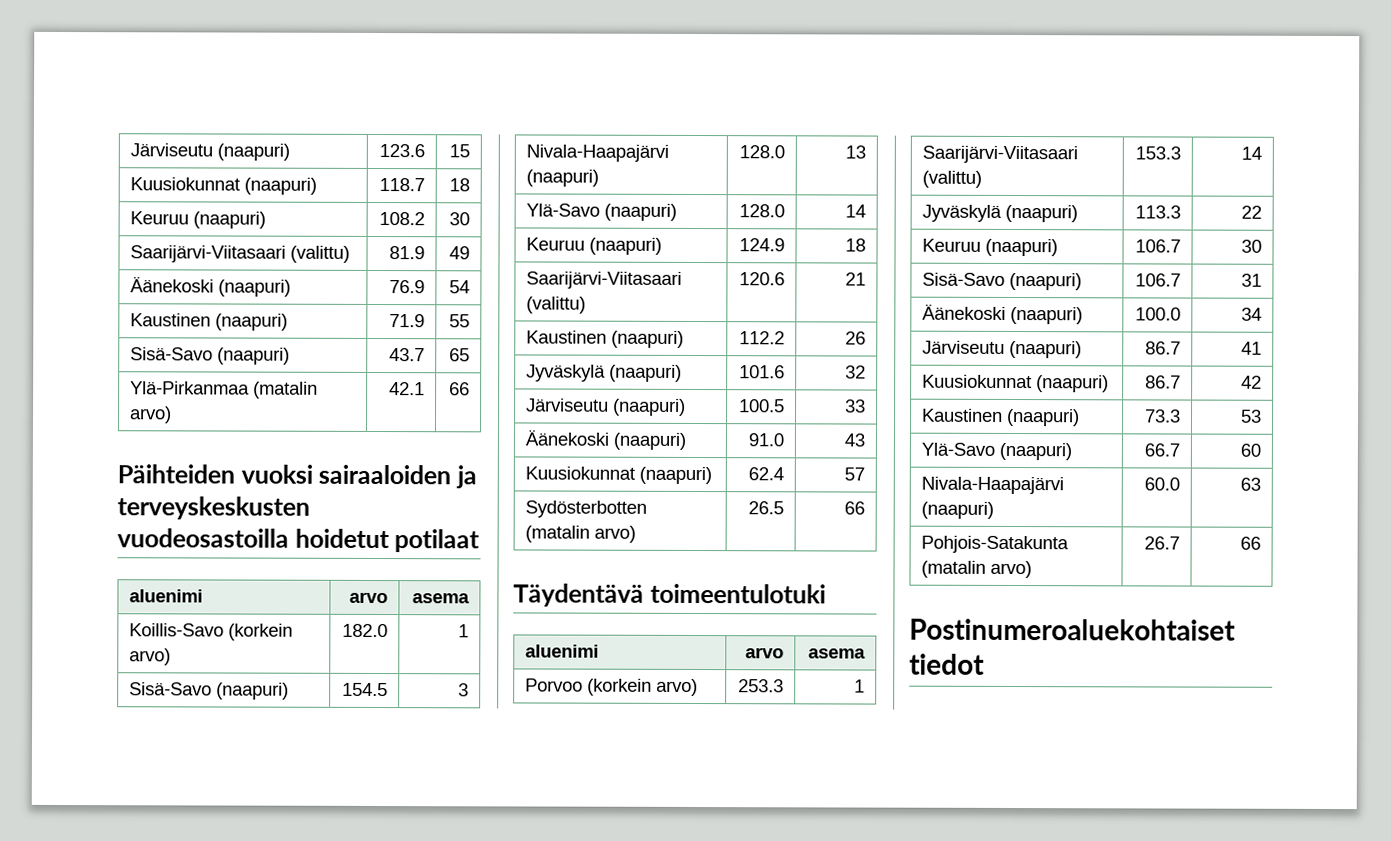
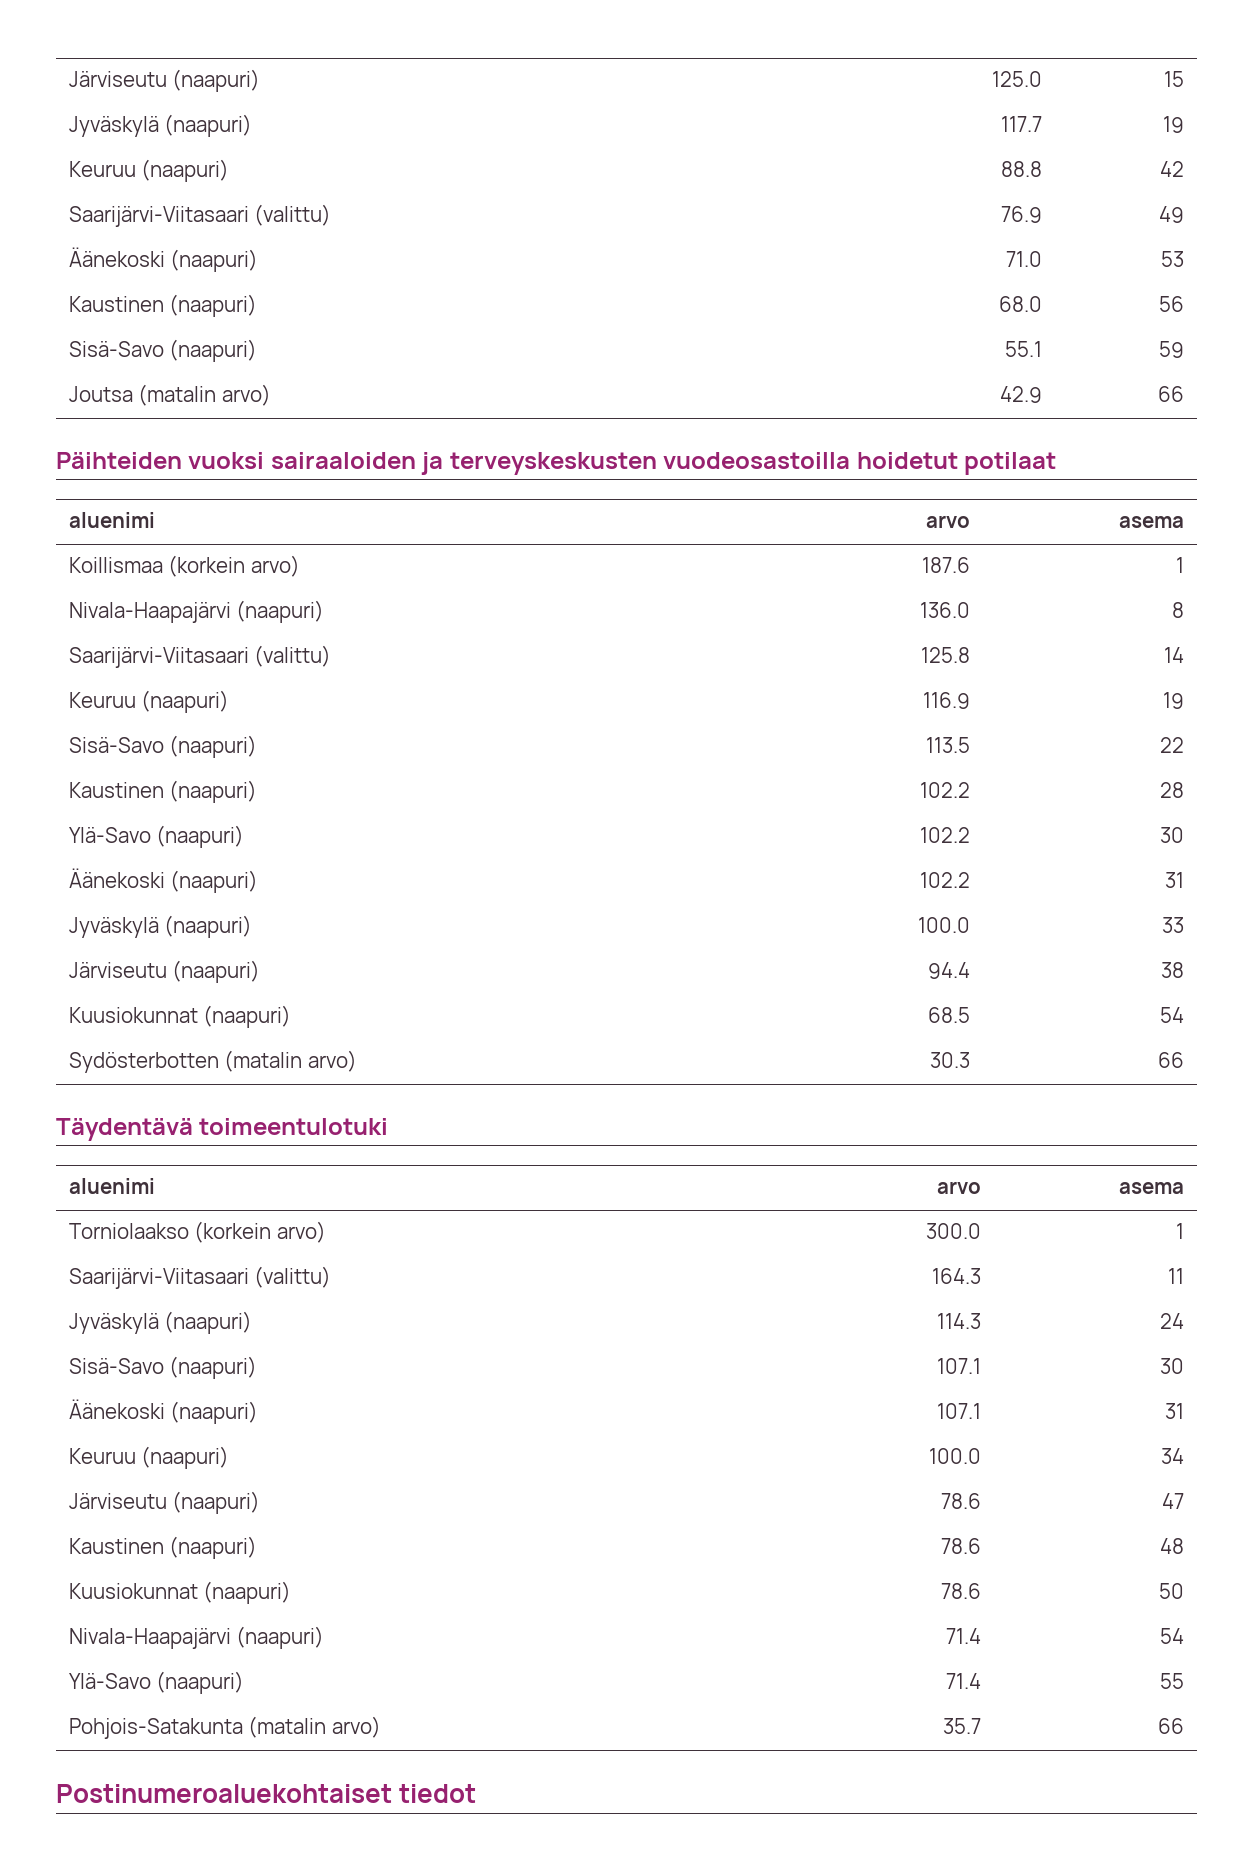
- Järviseutu (naapuri) | 123.6 | 15
+ Järviseutu (naapuri) | 125.0 | 15
- Kuusiokunnat (naapuri) | 118.7 | 18
- Keuruu (naapuri) | 108.2 | 30
- Saarijärvi-Viitasaari (valittu) | 81.9 | 49
+ Jyväskylä (naapuri) | 117.7 | 19
+ Keuruu (naapuri) | 88.8 | 42
+ Saarijärvi-Viitasaari (valittu) | 76.9 | 49
- Äänekoski (naapuri) | 76.9 | 54
- Kaustinen (naapuri) | 71.9 | 55
- Sisä-Savo (naapuri) | 43.7 | 65
- Ylä-Pirkanmaa (matalin arvo) | 42.1 | 66
+ Äänekoski (naapuri) | 71.0 | 53
+ Kaustinen (naapuri) | 68.0 | 56
+ Sisä-Savo (naapuri) | 55.1 | 59
+ Joutsa (matalin arvo) | 42.9 | 66
- Koillis-Savo (korkein arvo) | 182.0 | 1
- Sisä-Savo (naapuri) | 154.5 | 3
- Nivala-Haapajärvi (naapuri) | 128.0 | 13
- Ylä-Savo (naapuri) | 128.0 | 14
- Keuruu (naapuri) | 124.9 | 18
- Saarijärvi-Viitasaari (valittu) | 120.6 | 21
- Kaustinen (naapuri) | 112.2 | 26
- Jyväskylä (naapuri) | 101.6 | 32
- Järviseutu (naapuri) | 100.5 | 33
- Äänekoski (naapuri) | 91.0 | 43
- Kuusiokunnat (naapuri) | 62.4 | 57
+ Koillismaa (korkein arvo) | 187.6 | 1
+ Nivala-Haapajärvi (naapuri) | 136.0 | 8
+ Saarijärvi-Viitasaari (valittu) | 125.8 | 14
+ Keuruu (naapuri) | 116.9 | 19
+ Sisä-Savo (naapuri) | 113.5 | 22
+ Kaustinen (naapuri) | 102.2 | 28
+ Ylä-Savo (naapuri) | 102.2 | 30
+ Äänekoski (naapuri) | 102.2 | 31
+ Jyväskylä (naapuri) | 100.0 | 33
+ Järviseutu (naapuri) | 94.4 | 38
+ Kuusiokunnat (naapuri) | 68.5 | 54
- Sydösterbotten (matalin arvo) | 26.5 | 66
+ Sydösterbotten (matalin arvo) | 30.3 | 66
- Porvoo (korkein arvo) | 253.3 | 1
+ Torniolaakso (korkein arvo) | 300.0 | 1
- Saarijärvi-Viitasaari (valittu) | 153.3 | 14
- Jyväskylä (naapuri) | 113.3 | 22
- Keuruu (naapuri) | 106.7 | 30
- Sisä-Savo (naapuri) | 106.7 | 31
- Äänekoski (naapuri) | 100.0 | 34
+ Saarijärvi-Viitasaari (valittu) | 164.3 | 11
+ Jyväskylä (naapuri) | 114.3 | 24
+ Sisä-Savo (naapuri) | 107.1 | 30
+ Äänekoski (naapuri) | 107.1 | 31
+ Keuruu (naapuri) | 100.0 | 34
- Järviseutu (naapuri) | 86.7 | 41
- Kuusiokunnat (naapuri) | 86.7 | 42
- Kaustinen (naapuri) | 73.3 | 53
- Ylä-Savo (naapuri) | 66.7 | 60
- Nivala-Haapajärvi (naapuri) | 60.0 | 63
+ Järviseutu (naapuri) | 78.6 | 47
+ Kaustinen (naapuri) | 78.6 | 48
+ Kuusiokunnat (naapuri) | 78.6 | 50
+ Nivala-Haapajärvi (naapuri) | 71.4 | 54
+ Ylä-Savo (naapuri) | 71.4 | 55
- Pohjois-Satakunta (matalin arvo) | 26.7 | 66
+ Pohjois-Satakunta (matalin arvo) | 35.7 | 66

